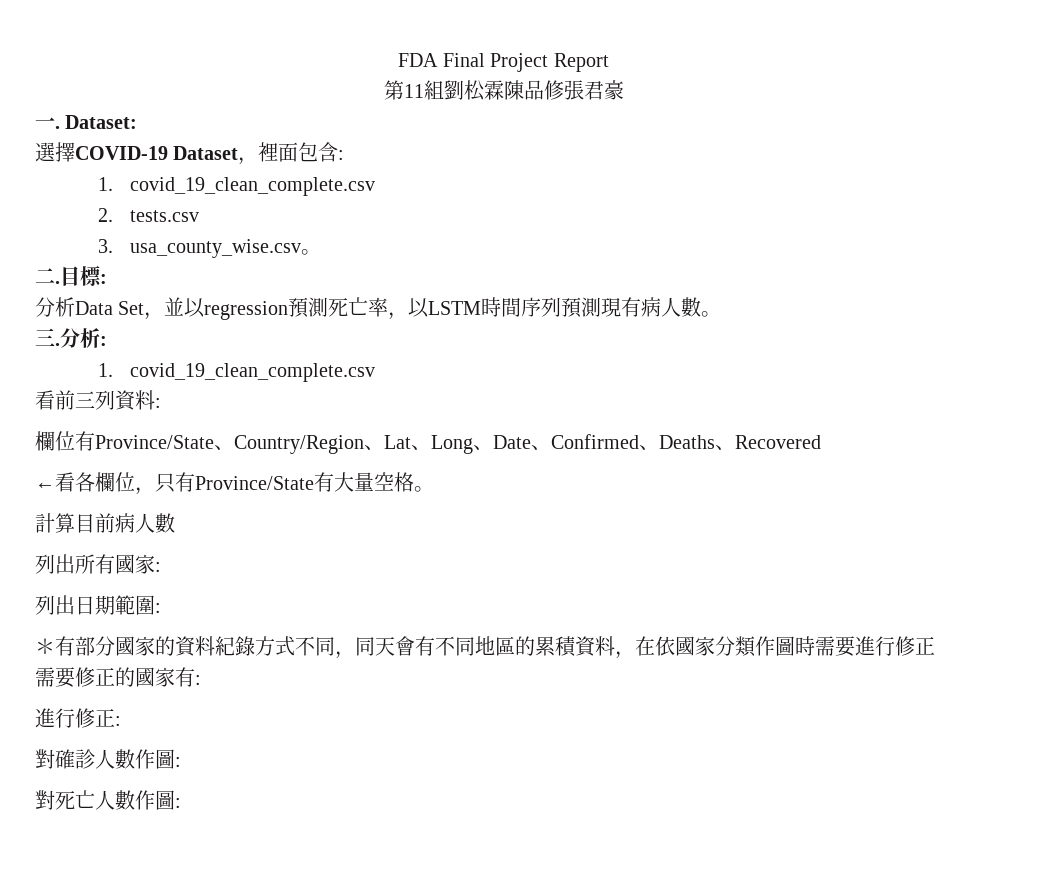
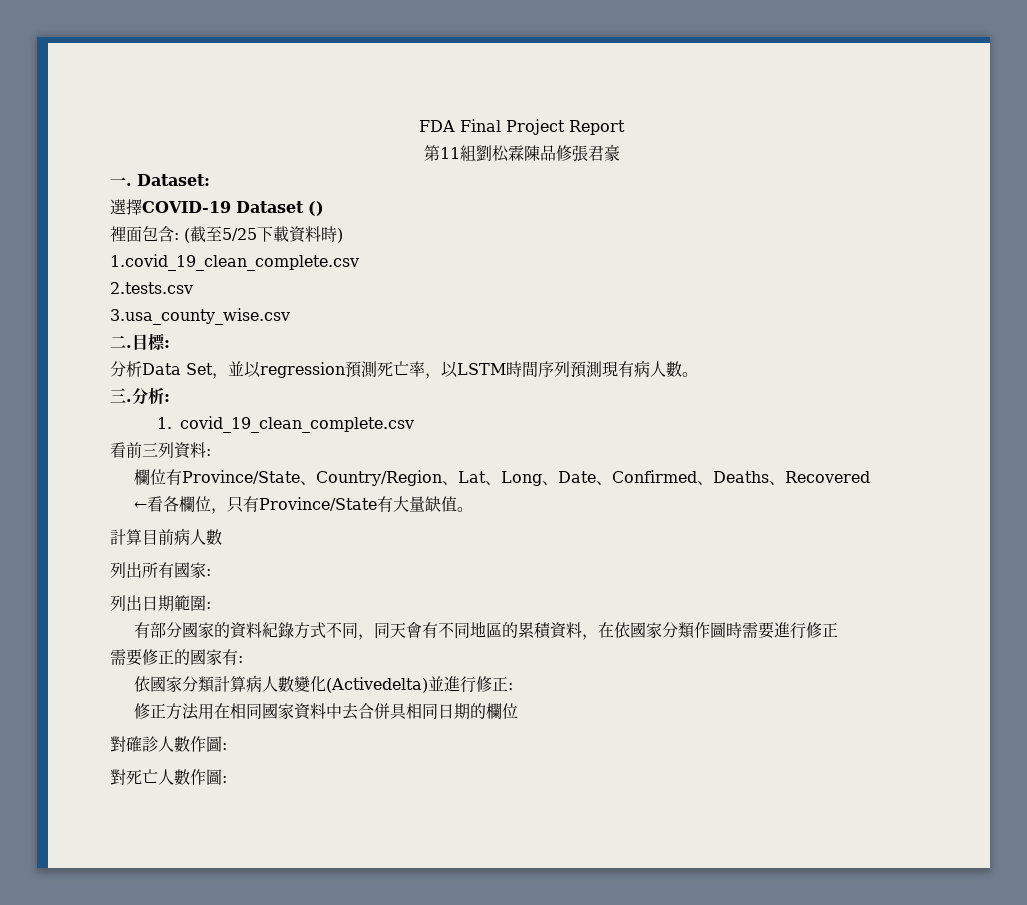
- 選擇COVID-19 Dataset，裡面包含:
- 1. covid_19_clean_complete.csv
- 2. tests.csv
- 3. usa_county_wise.csv。
+ 選擇COVID-19 Dataset ()
+ 裡面包含: (截至5/25下載資料時)
+ 1.covid_19_clean_complete.csv
+ 2.tests.csv
+ 3.usa_county_wise.csv
- ←看各欄位，只有Province/State有大量空格。
+ ←看各欄位，只有Province/State有大量缺值。
- ＊有部分國家的資料紀錄方式不同，同天會有不同地區的累積資料，在依國家分類作圖時需要進行修正
+ 有部分國家的資料紀錄方式不同，同天會有不同地區的累積資料，在依國家分類作圖時需要進行修正
- 進行修正:
+ 依國家分類計算病人數變化(Activedelta)並進行修正:
+ 修正方法用在相同國家資料中去合併具相同日期的欄位

